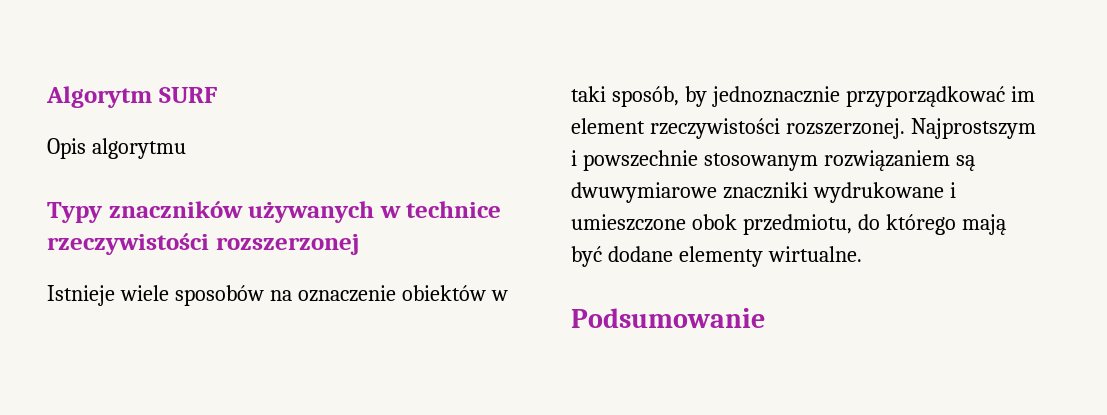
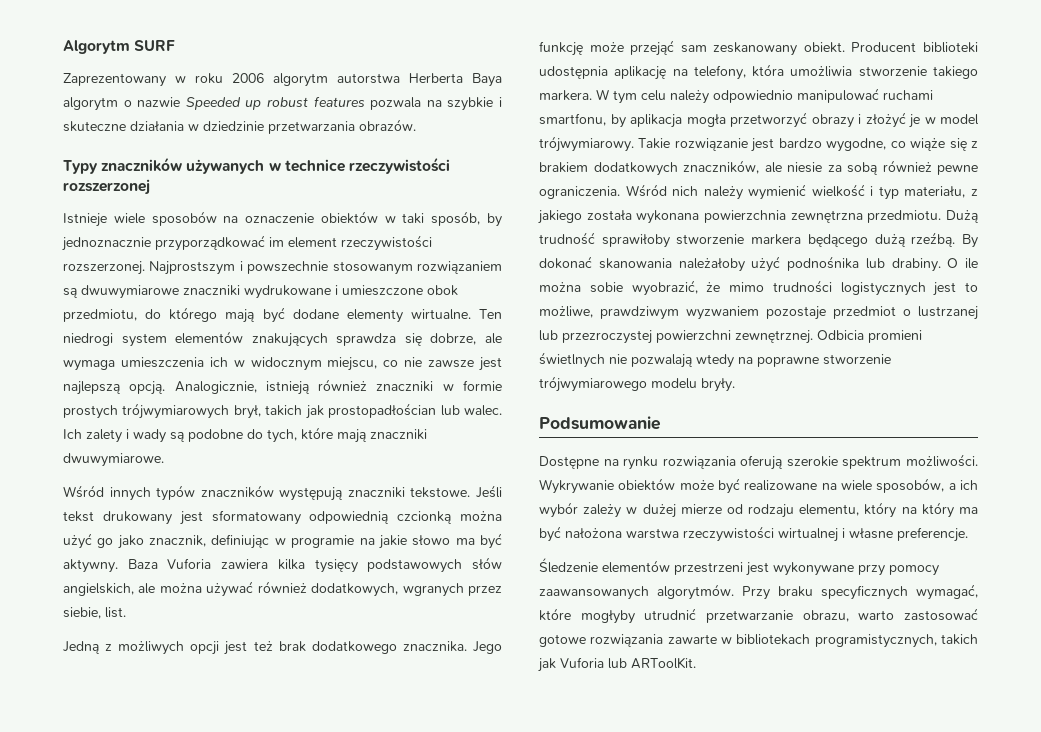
- Opis algorytmu
+ Zaprezentowany w roku 2006 algorytm autorstwa Herberta Baya algorytm o nazwie Speeded up robust features pozwala na szybkie i skuteczne działania w dziedzinie przetwarzania obrazów.
- Najprostszym i powszechnie stosowanym rozwiązaniem są dwuwymiarowe znaczniki wydrukowane i umieszczone obok przedmiotu, do którego mają być dodane elementy wirtualne.
+ Najprostszym i powszechnie stosowanym rozwiązaniem są dwuwymiarowe znaczniki wydrukowane i umieszczone obok przedmiotu, do którego mają być dodane elementy wirtualne. Ten niedrogi system elementów znakujących sprawdza się dobrze, ale wymaga umieszczenia ich w widocznym miejscu, co nie zawsze jest najlepszą opcją. Analogicznie, istnieją również znaczniki w formie prostych trójwymiarowych brył, takich jak prostopadłościan lub walec. Ich zalety i wady są podobne do tych, które mają znaczniki dwuwymiarowe.
+ Wśród innych typów znaczników występują znaczniki tekstowe. Jeśli tekst drukowany jest sformatowany odpowiednią czcionką można użyć go jako znacznik, definiując w programie na jakie słowo ma być aktywny. Baza Vuforia zawiera kilka tysięcy podstawowych słów angielskich, ale można używać również dodatkowych, wgranych przez siebie, list.
+ Jedną z możliwych opcji jest też brak dodatkowego znacznika. Jego funkcję może przejąć sam zeskanowany obiekt. Producent biblioteki udostępnia aplikację na telefony, która umożliwia stworzenie takiego markera. W tym celu należy odpowiednio manipulować ruchami smartfonu, by aplikacja mogła przetworzyć obrazy i złożyć je w model trójwymiarowy. Takie rozwiązanie jest bardzo wygodne, co wiąże się z brakiem dodatkowych znaczników, ale niesie za sobą również pewne ograniczenia. Wśród nich należy wymienić wielkość i typ materiału, z jakiego została wykonana powierzchnia zewnętrzna przedmiotu. Dużą trudność sprawiłoby stworzenie markera będącego dużą rzeźbą. By dokonać skanowania należałoby użyć podnośnika lub drabiny. O ile można sobie wyobrazić, że mimo trudności logistycznych jest to możliwe, prawdziwym wyzwaniem pozostaje przedmiot o lustrzanej lub przezroczystej powierzchni zewnętrznej. Odbicia promieni świetlnych nie pozwalają wtedy na poprawne stworzenie trójwymiarowego modelu bryły.
  Podsumowanie
+ Dostępne na rynku rozwiązania oferują szerokie spektrum możliwości. Wykrywanie obiektów może być realizowane na wiele sposobów, a ich wybór zależy w dużej mierze od rodzaju elementu, który na który ma być nałożona warstwa rzeczywistości wirtualnej i własne preferencje.
+ Śledzenie elementów przestrzeni jest wykonywane przy pomocy zaawansowanych algorytmów. Przy braku specyficznych wymagać, które mogłyby utrudnić przetwarzanie obrazu, warto zastosować gotowe rozwiązania zawarte w bibliotekach programistycznych, takich jak Vuforia lub ARToolKit.

